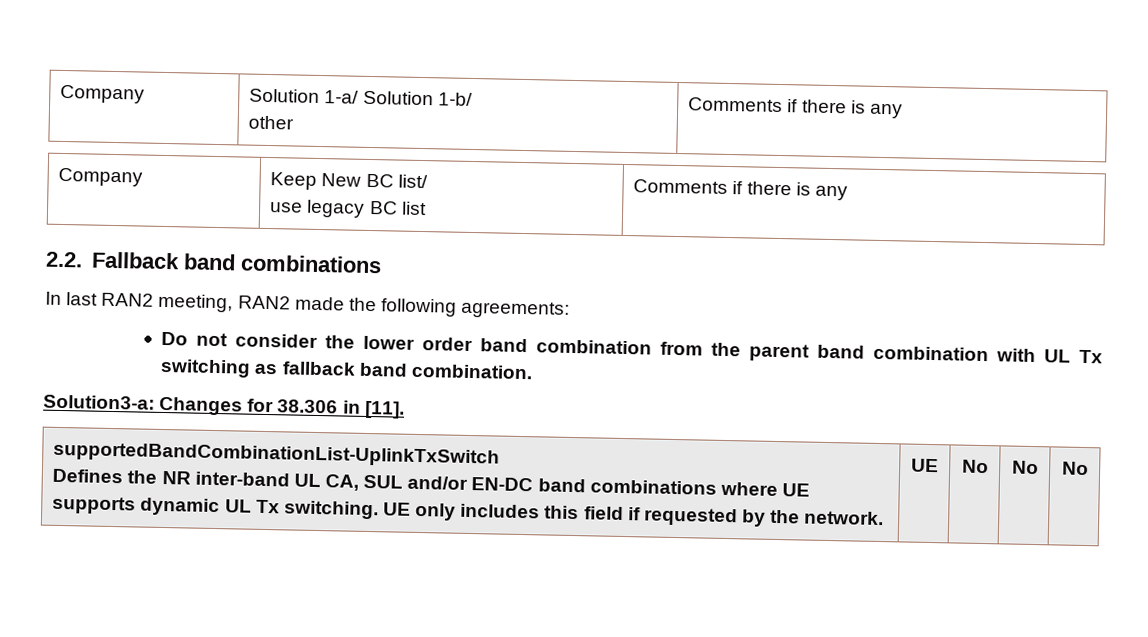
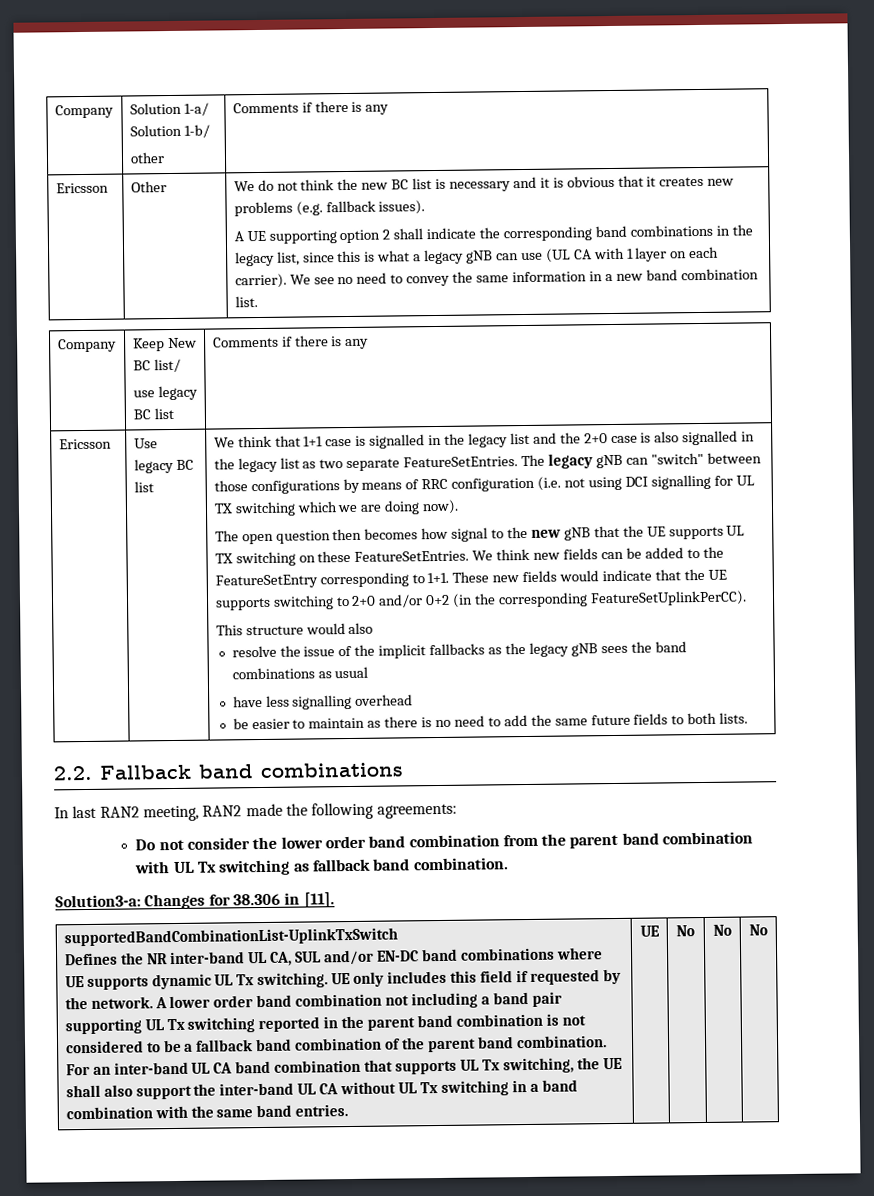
+ Ericsson | Other | We do not think the new BC list is necessary and it is obvious that it creates new problems (e.g. fallback issues).
+ A UE supporting option 2 shall indicate the corresponding band combinations in the legacy list, since this is what a legacy gNB can use (UL CA with 1 layer on each carrier). We see no need to convey the same information in a new band combination list.
+ Ericsson | Use legacy BC list | We think that 1+1 case is signalled in the legacy list and the 2+0 case is also signalled in the legacy list as two separate FeatureSetEntries. The legacy gNB can "switch" between those configurations by means of RRC configuration (i.e. not using DCI signalling for UL TX switching which we are doing now).
+ The open question then becomes how signal to the new gNB that the UE supports UL TX switching on these FeatureSetEntries. We think new fields can be added to the FeatureSetEntry corresponding to 1+1. These new fields would indicate that the UE supports switching to 2+0 and/or 0+2 (in the corresponding FeatureSetUplinkPerCC).
+ This structure would also
+ resolve the issue of the implicit fallbacks as the legacy gNB sees the band combinations as usual
+ have less signalling overhead
+ be easier to maintain as there is no need to add the same future fields to both lists.
+ A lower order band combination not including a band pair supporting UL Tx switching reported in the parent band combination is not considered to be a fallback band combination of the parent band combination. For an inter-band UL CA band combination that supports UL Tx switching, the UE shall also support the inter-band UL CA without UL Tx switching in a band combination with the same band entries.

